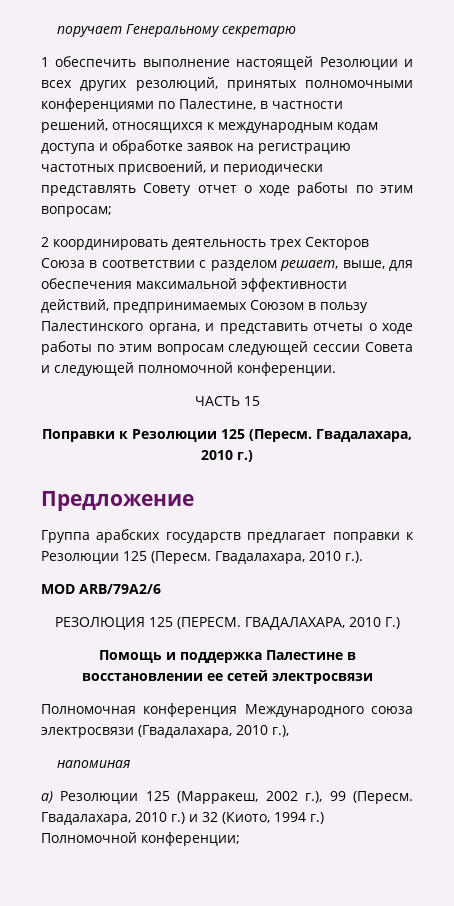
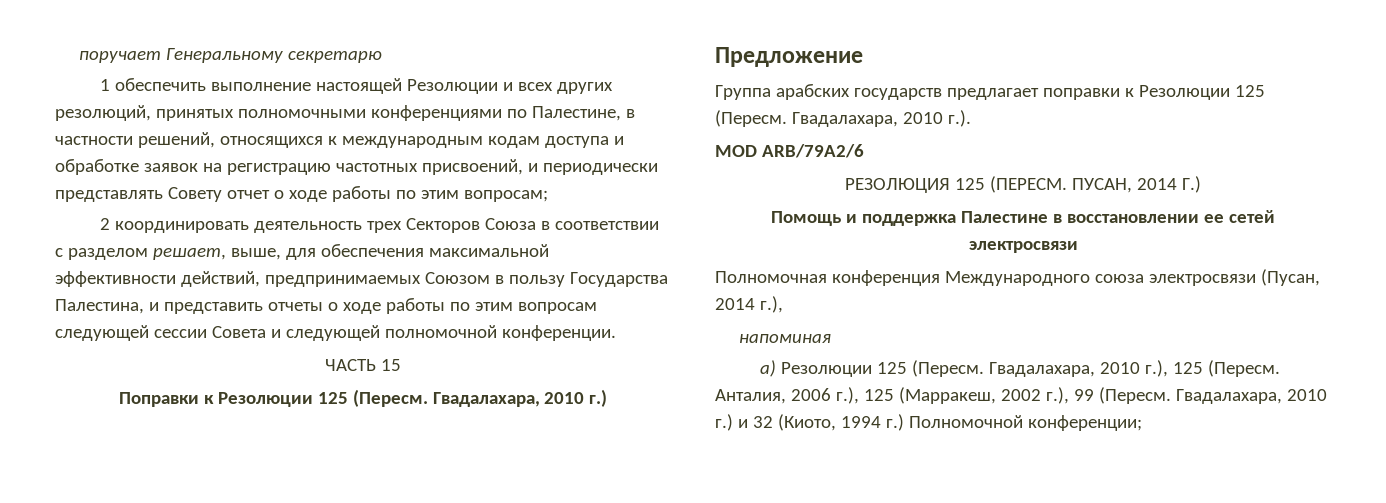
- 2 координировать деятельность трех Секторов Союза в соответствии с разделом решает, выше, для обеспечения максимальной эффективности действий, предпринимаемых Союзом в пользу Палестинского органа, и представить отчеты о ходе работы по этим вопросам следующей сессии Совета и следующей полномочной конференции.
+ 2 координировать деятельность трех Секторов Союза в соответствии с разделом решает, выше, для обеспечения максимальной эффективности действий, предпринимаемых Союзом в пользу Государства Палестина, и представить отчеты о ходе работы по этим вопросам следующей сессии Совета и следующей полномочной конференции.
- ГВАДАЛАХАРА, 2010 Г.)
+ ПУСАН, 2014 Г.)
- Полномочная конференция Международного союза электросвязи (Гвадалахара, 2010 г.),
+ Полномочная конференция Международного союза электросвязи (Пусан, 2014 г.),
- а) Резолюции 125 (Марракеш, 2002 г.), 99 (Пересм.
+ а) Резолюции 125 (Пересм. Гвадалахара, 2010 г.), 125 (Пересм. Анталия, 2006 г.), 125 (Марракеш, 2002 г.), 99 (Пересм.

